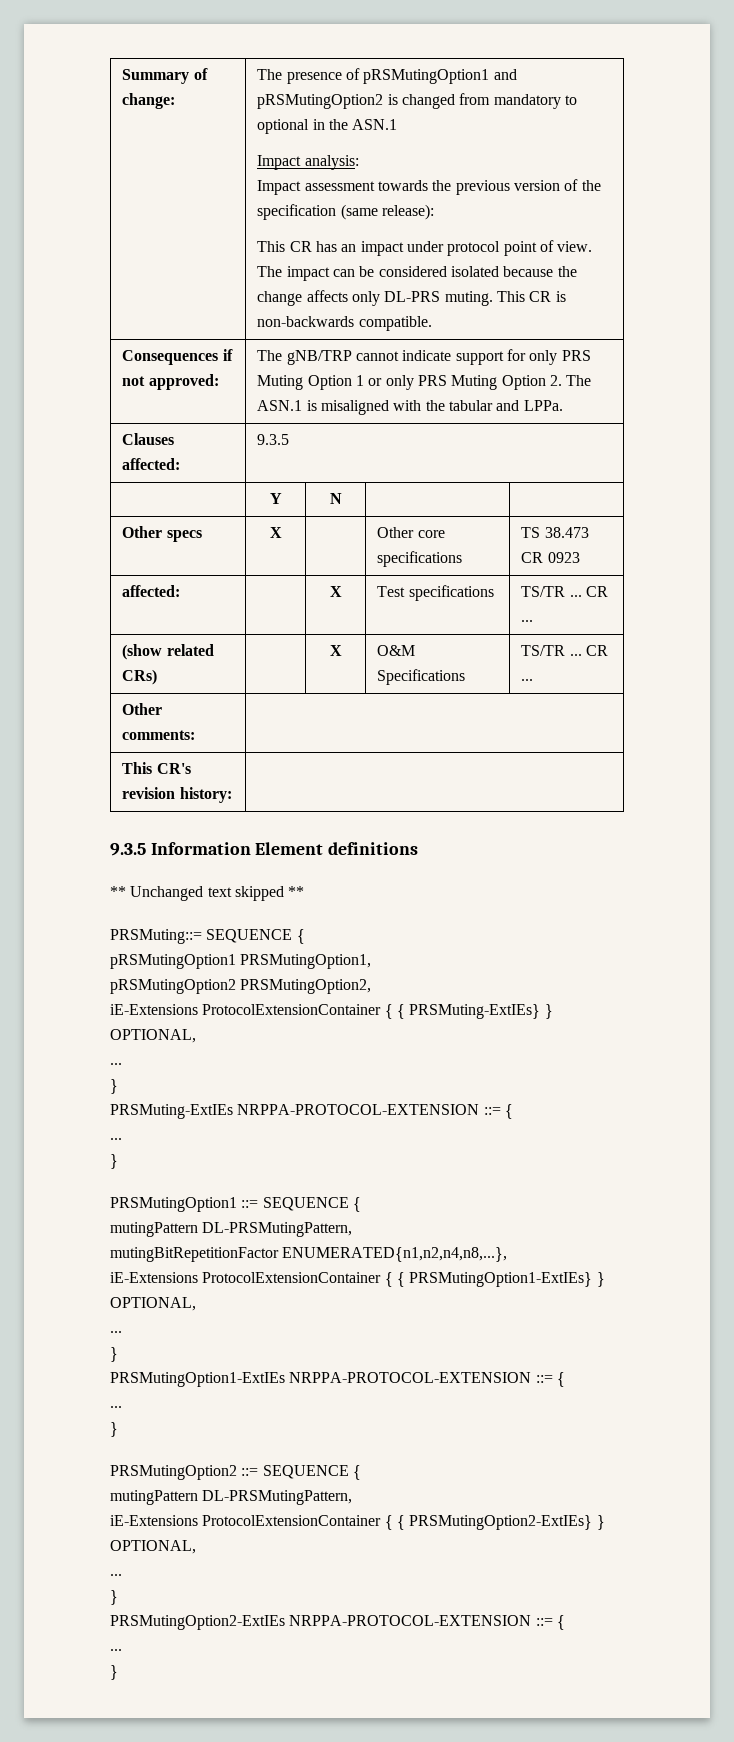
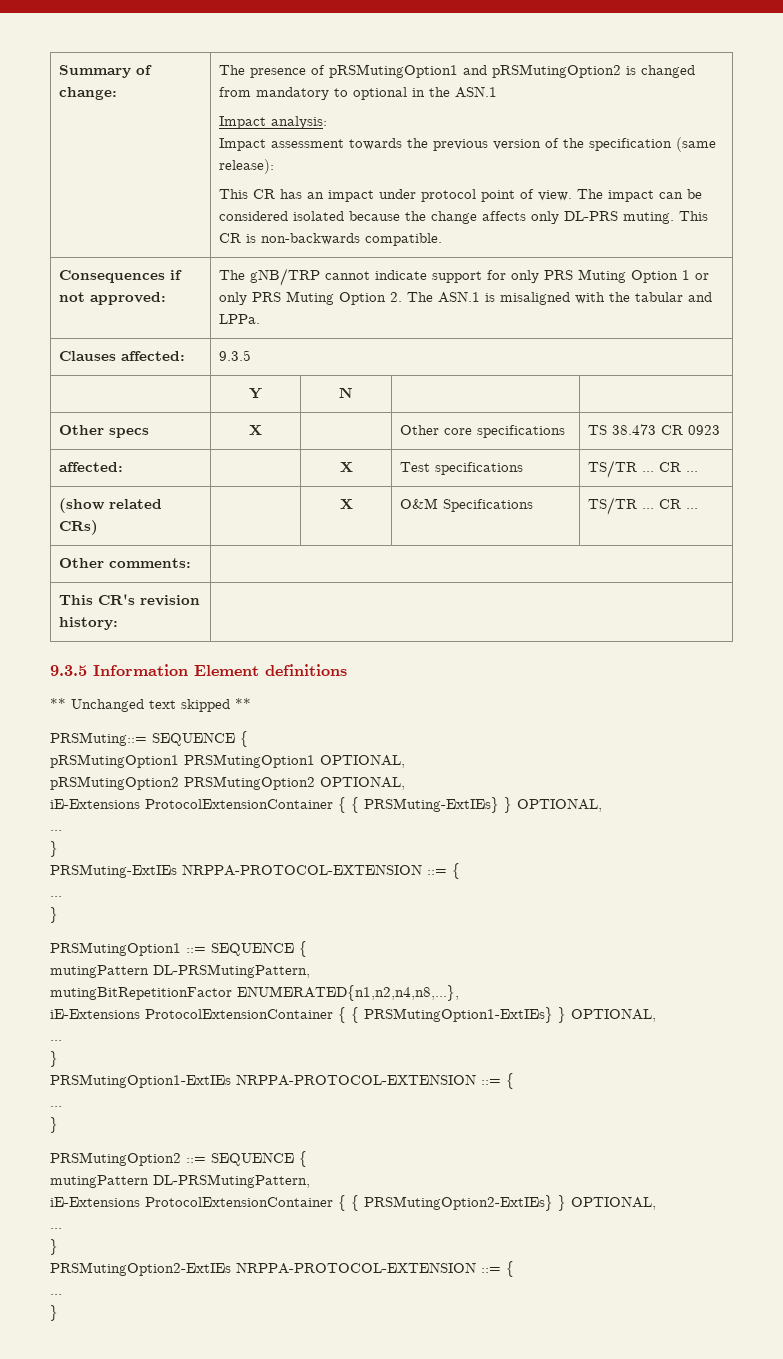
- pRSMutingOption1 PRSMutingOption1,
- pRSMutingOption2 PRSMutingOption2,
+ pRSMutingOption1 PRSMutingOption1 OPTIONAL,
+ pRSMutingOption2 PRSMutingOption2 OPTIONAL,

